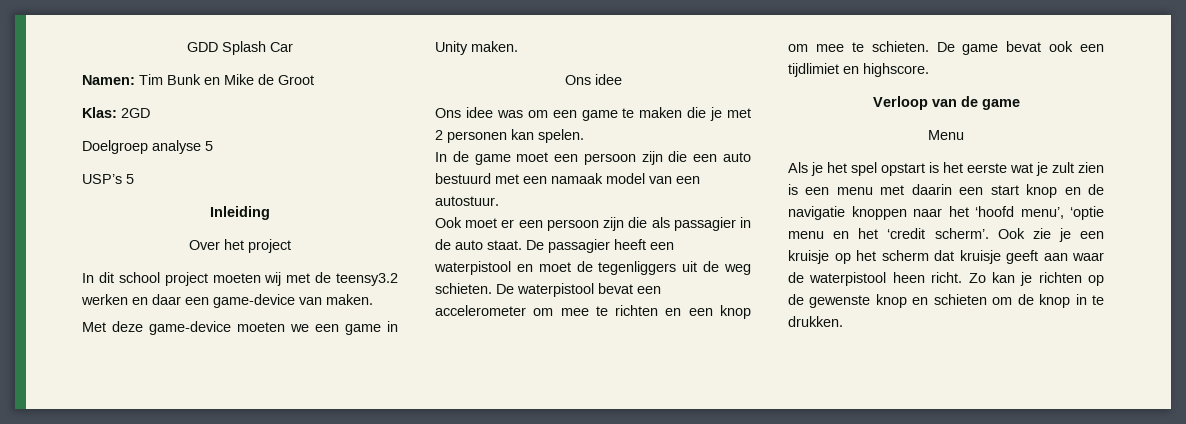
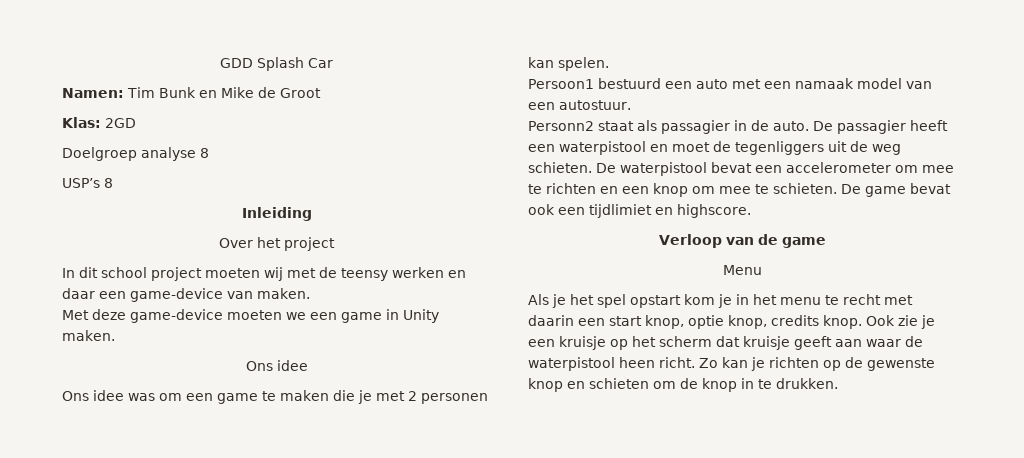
- Doelgroep analyse 5
+ Doelgroep analyse 8
- USP’s 5
+ USP’s 8
- In dit school project moeten wij met de teensy3.2 werken en daar een game-device van maken.
+ In dit school project moeten wij met de teensy werken en daar een game-device van maken.
- In de game moet een persoon zijn die een auto bestuurd met een namaak model van een autostuur.
+ Persoon1 bestuurd een auto met een namaak model van een autostuur.
- Ook moet er een persoon zijn die als passagier in de auto staat.
+ Personn2 staat als passagier in de auto.
- Als je het spel opstart is het eerste wat je zult zien is een menu met daarin een start knop en de navigatie knoppen naar het ‘hoofd menu’, ‘optie menu en het ‘credit scherm’.
+ Als je het spel opstart kom je in het menu te recht met daarin een start knop, optie knop, credits knop.

